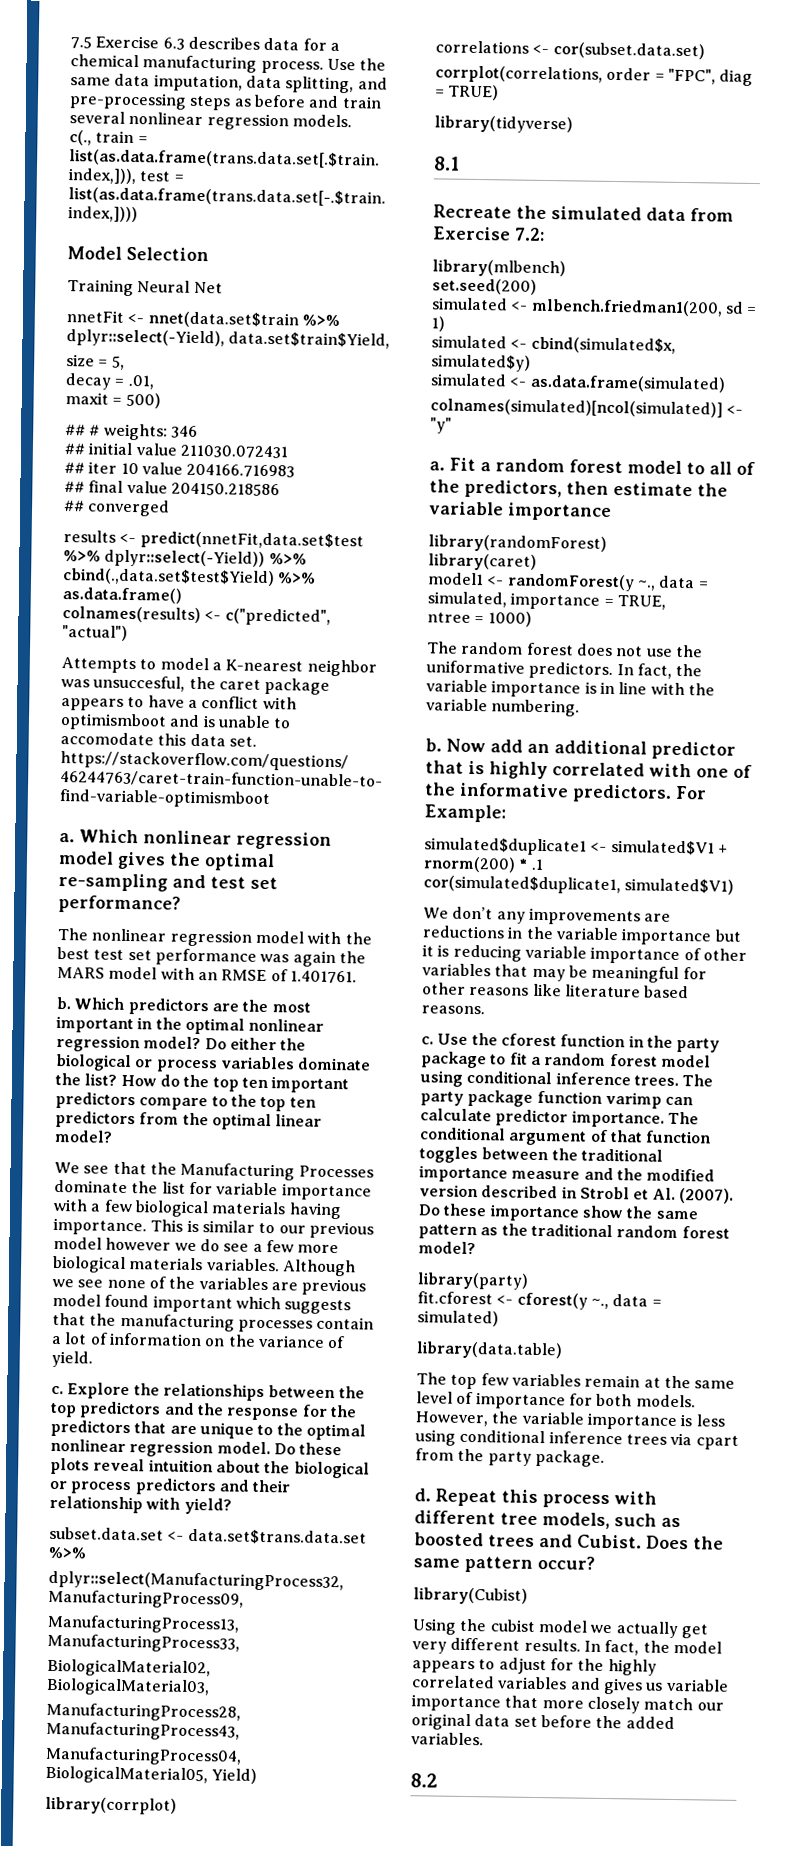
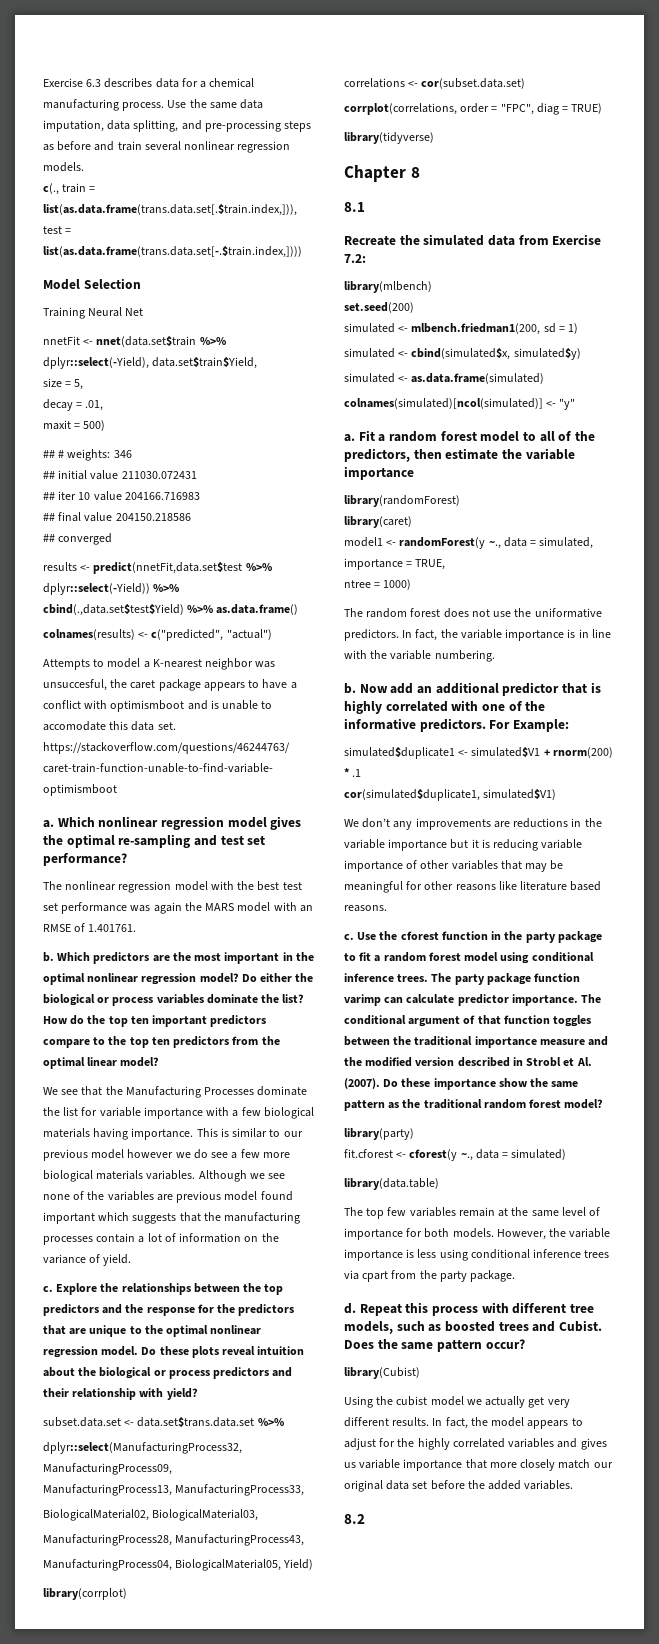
- 7.5 Exercise 6.3 describes data for a chemical manufacturing process.
+ Exercise 6.3 describes data for a chemical manufacturing process.
+ Chapter 8

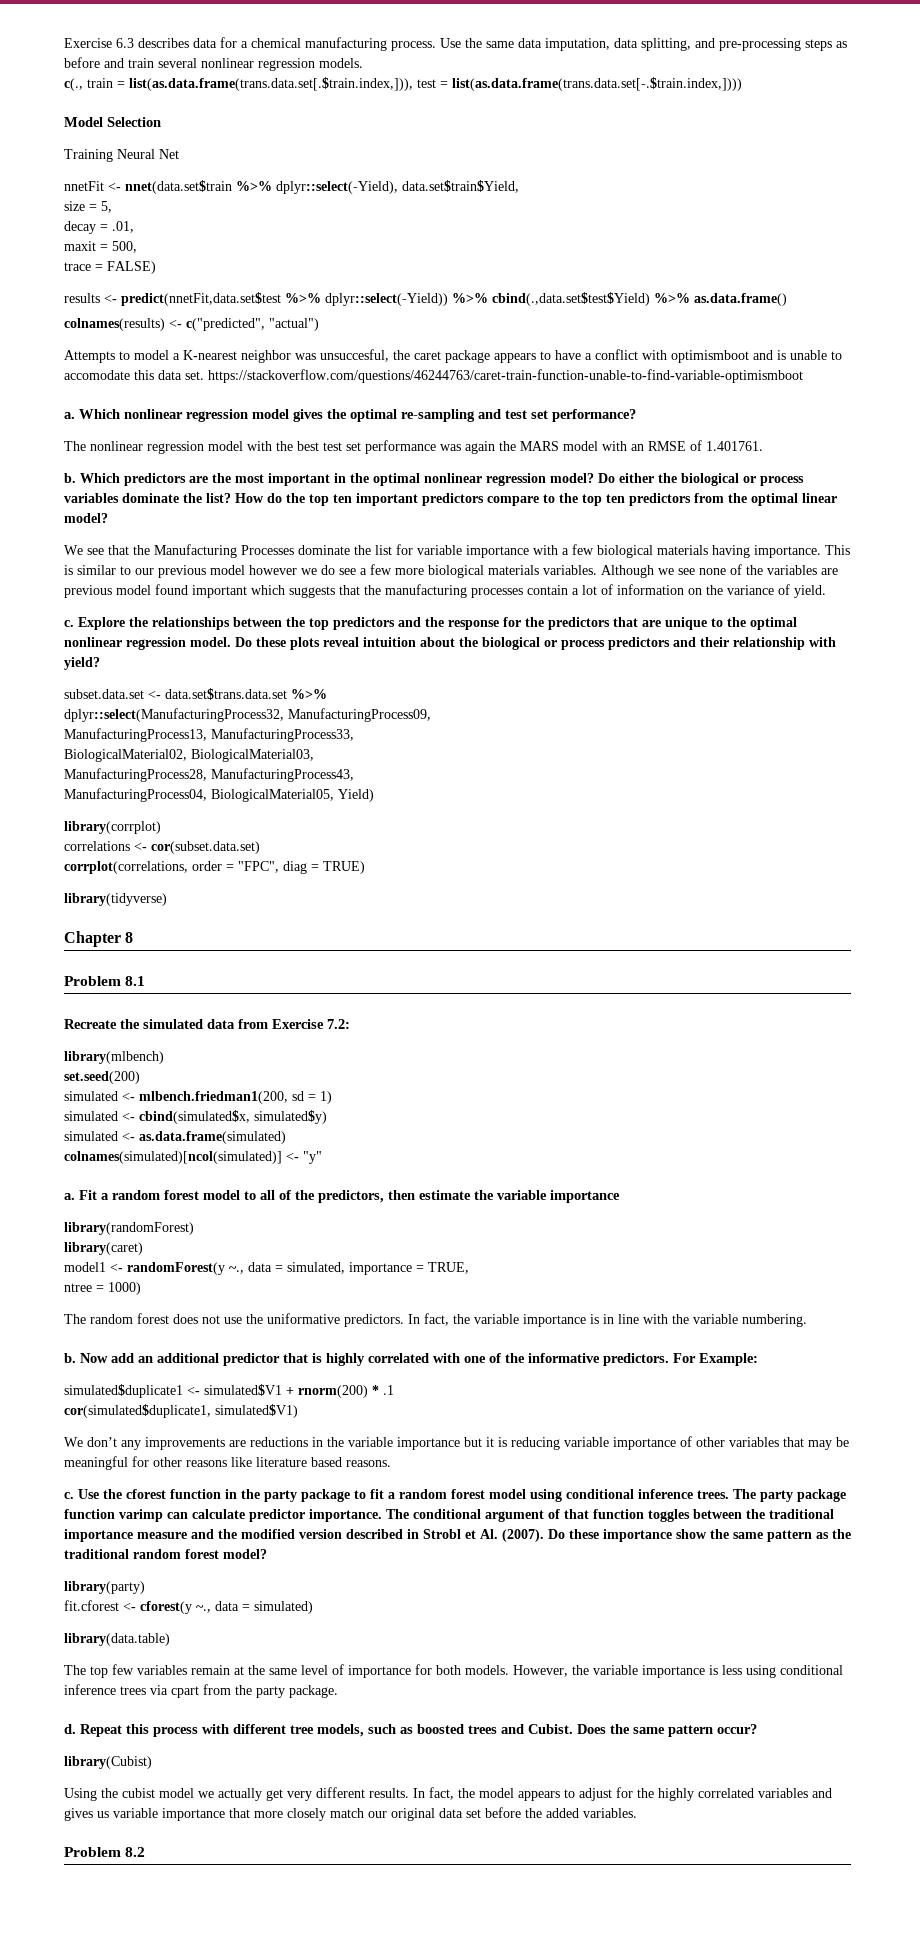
- maxit = 500)
- ## # weights: 346
- ## initial value 211030.072431
- ## iter 10 value 204166.716983
- ## final value 204150.218586
- ## converged
+ maxit = 500,
+ trace = FALSE)
- 8.1
+ Problem 8.1
- 8.2
+ Problem 8.2

